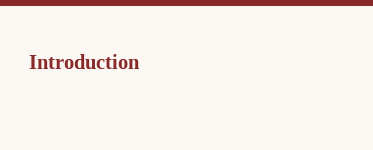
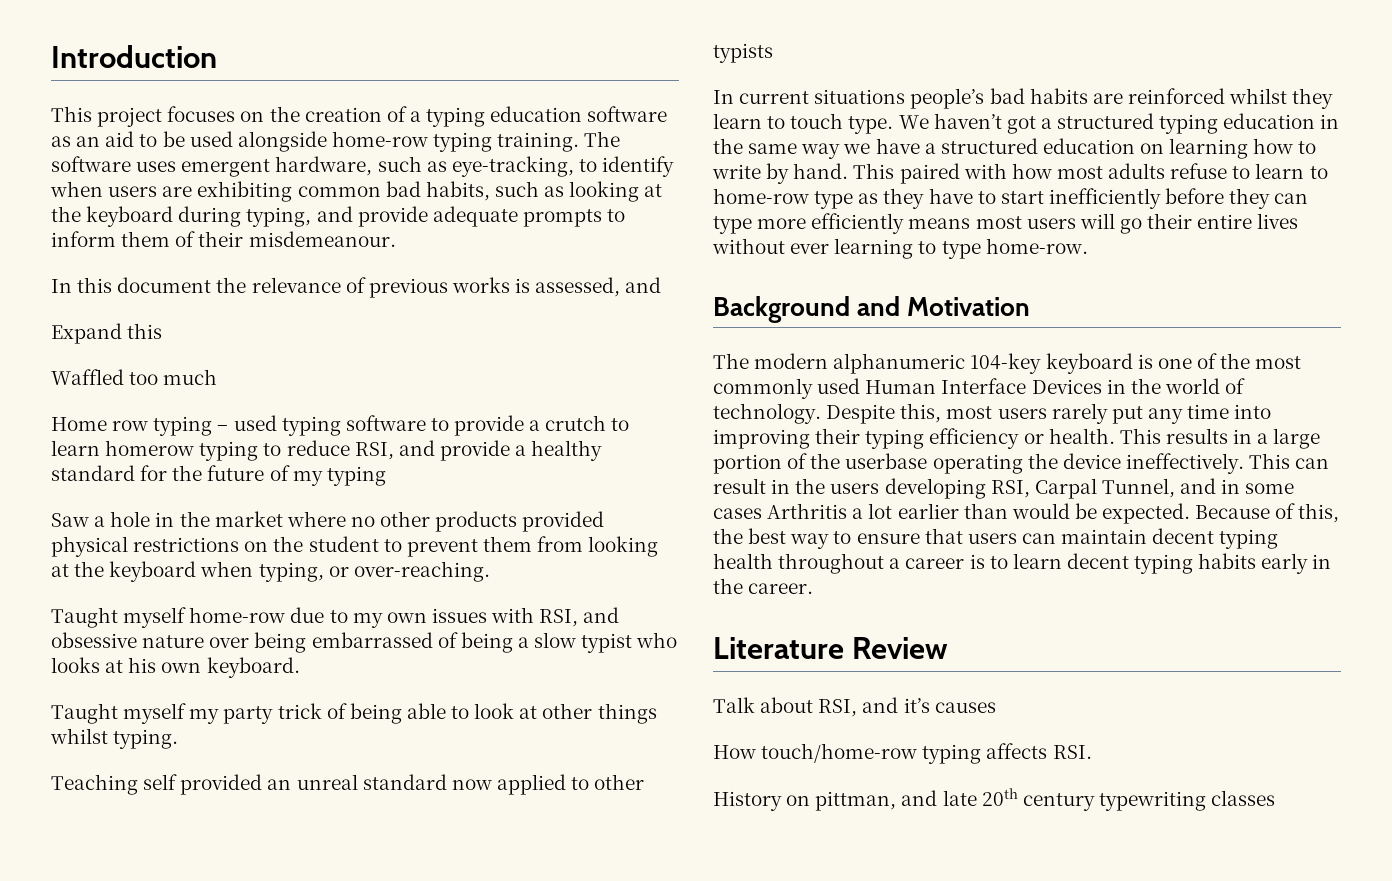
+ This project focuses on the creation of a typing education software as an aid to be used alongside home-row typing training. The software uses emergent hardware, such as eye-tracking, to identify when users are exhibiting common bad habits, such as looking at the keyboard during typing, and provide adequate prompts to inform them of their misdemeanour.
+ In this document the relevance of previous works is assessed, and
+ Expand this
+ Waffled too much
+ Home row typing – used typing software to provide a crutch to learn homerow typing to reduce RSI, and provide a healthy standard for the future of my typing
+ Saw a hole in the market where no other products provided physical restrictions on the student to prevent them from looking at the keyboard when typing, or over-reaching.
+ Taught myself home-row due to my own issues with RSI, and obsessive nature over being embarrassed of being a slow typist who looks at his own keyboard.
+ Taught myself my party trick of being able to look at other things whilst typing.
+ Teaching self provided an unreal standard now applied to other typists
+ In current situations people’s bad habits are reinforced whilst they learn to touch type. We haven’t got a structured typing education in the same way we have a structured education on learning how to write by hand. This paired with how most adults refuse to learn to home-row type as they have to start inefficiently before they can type more efficiently means most users will go their entire lives without ever learning to type home-row.
+ Background and Motivation
+ The modern alphanumeric 104-key keyboard is one of the most commonly used Human Interface Devices in the world of technology. Despite this, most users rarely put any time into improving their typing efficiency or health. This results in a large portion of the userbase operating the device ineffectively. This can result in the users developing RSI, Carpal Tunnel, and in some cases Arthritis a lot earlier than would be expected. Because of this, the best way to ensure that users can maintain decent typing health throughout a career is to learn decent typing habits early in the career.
+ Literature Review
+ Talk about RSI, and it’s causes
+ How touch/home-row typing affects RSI.
+ History on pittman, and late 20th century typewriting classes

